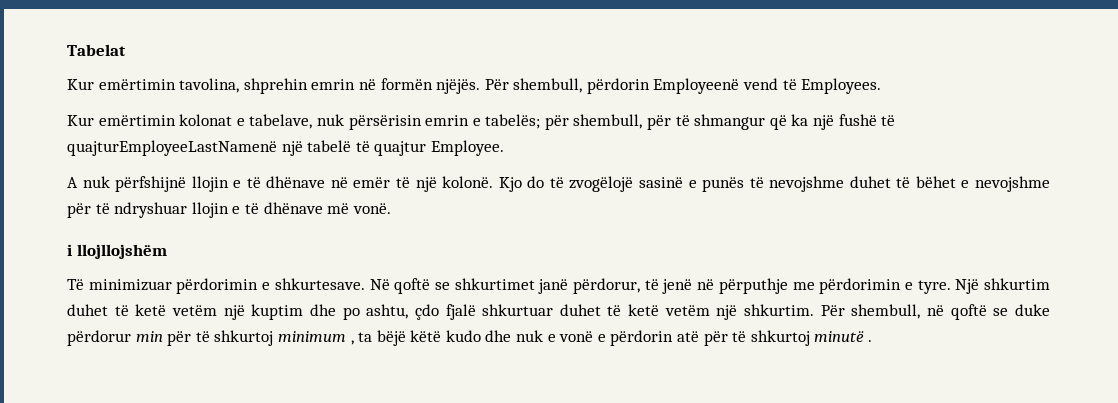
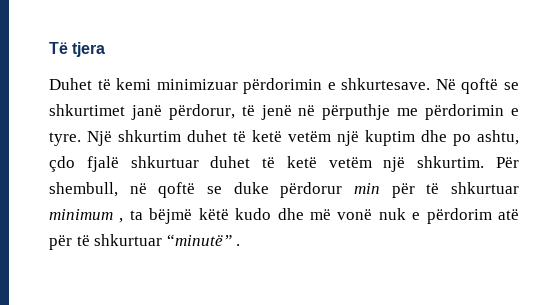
- Tabelat
- Kur emërtimin tavolina, shprehin emrin në formën njëjës. Për shembull, përdorin Employeenë vend të Employees.
- Kur emërtimin kolonat e tabelave, nuk përsërisin emrin e tabelës; për shembull, për të shmangur që ka një fushë të quajturEmployeeLastNamenë një tabelë të quajtur Employee.
- A nuk përfshijnë llojin e të dhënave në emër të një kolonë. Kjo do të zvogëlojë sasinë e punës të nevojshme duhet të bëhet e nevojshme për të ndryshuar llojin e të dhënave më vonë.
- i llojllojshëm
- Të minimizuar përdorimin e shkurtesave.
+ Të tjera
+ Duhet të kemi minimizuar përdorimin e shkurtesave.
- Për shembull, në qoftë se duke përdorur min për të shkurtoj minimum , ta bëjë këtë kudo dhe nuk e vonë e përdorin atë për të shkurtoj minutë .
+ Për shembull, në qoftë se duke përdorur min për të shkurtuar minimum , ta bëjmë këtë kudo dhe më vonë nuk e përdorim atë për të shkurtuar “minutë” .

